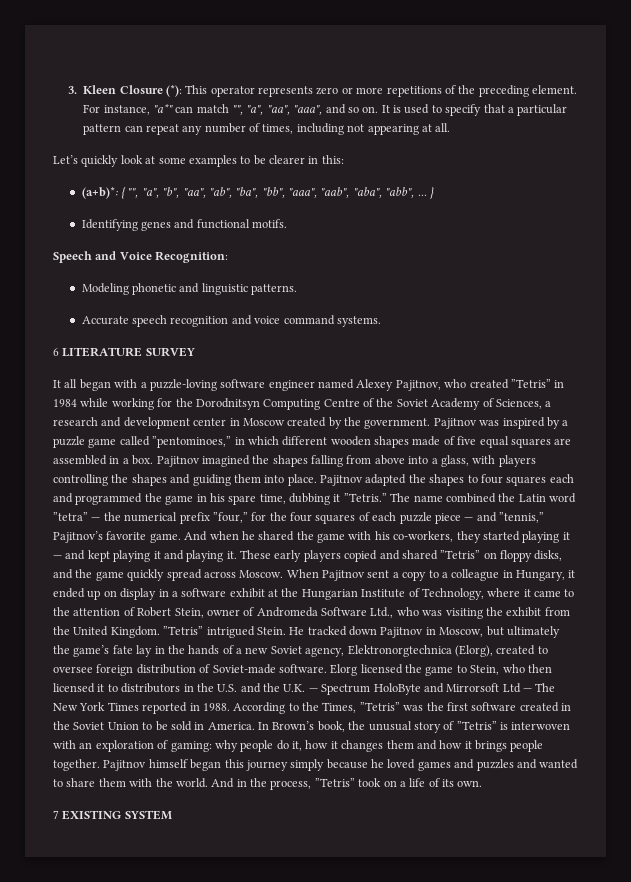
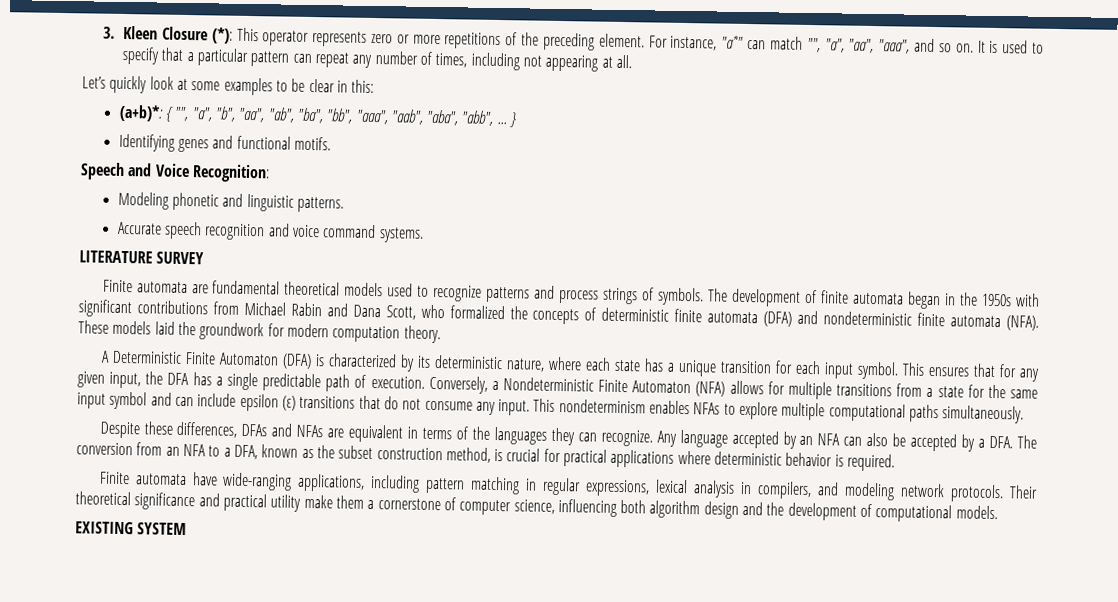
- Let’s quickly look at some examples to be clearer in this:
+ Let’s quickly look at some examples to be clear in this:
- 6 LITERATURE SURVEY
+ LITERATURE SURVEY
- It all began with a puzzle-loving software engineer named Alexey Pajitnov, who created ”Tetris” in 1984 while working for the Dorodnitsyn Computing Centre of the Soviet Academy of Sciences, a research and development center in Moscow created by the government. Pajitnov was inspired by a puzzle game called ”pentominoes,” in which different wooden shapes made of five equal squares are assembled in a box. Pajitnov imagined the shapes falling from above into a glass, with players controlling the shapes and guiding them into place. Pajitnov adapted the shapes to four squares each and programmed the game in his spare time, dubbing it ”Tetris.” The name combined the Latin word ”tetra” — the numerical prefix ”four,” for the four squares of each puzzle piece — and ”tennis,” Pajitnov’s favorite game. And when he shared the game with his co-workers, they started playing it — and kept playing it and playing it. These early players copied and shared ”Tetris” on floppy disks, and the game quickly spread across Moscow. When Pajitnov sent a copy to a colleague in Hungary, it ended up on display in a software exhibit at the Hungarian Institute of Technology, where it came to the attention of Robert Stein, owner of Andromeda Software Ltd., who was visiting the exhibit from the United Kingdom. ”Tetris” intrigued Stein. He tracked down Pajitnov in Moscow, but ultimately the game’s fate lay in the hands of a new Soviet agency, Elektronorgtechnica (Elorg), created to oversee foreign distribution of Soviet-made software. Elorg licensed the game to Stein, who then licensed it to distributors in the U.S. and the U.K. — Spectrum HoloByte and Mirrorsoft Ltd — The New York Times reported in 1988. According to the Times, ”Tetris” was the first software created in the Soviet Union to be sold in America. In Brown’s book, the unusual story of ”Tetris” is interwoven with an exploration of gaming: why people do it, how it changes them and how it brings people together. Pajitnov himself began this journey simply because he loved games and puzzles and wanted to share them with the world. And in the process, ”Tetris” took on a life of its own.
- 7 EXISTING SYSTEM
+ Finite automata are fundamental theoretical models used to recognize patterns and process strings of symbols. The development of finite automata began in the 1950s with significant contributions from Michael Rabin and Dana Scott, who formalized the concepts of deterministic finite automata (DFA) and nondeterministic finite automata (NFA). These models laid the groundwork for modern computation theory.
+ A Deterministic Finite Automaton (DFA) is characterized by its deterministic nature, where each state has a unique transition for each input symbol. This ensures that for any given input, the DFA has a single predictable path of execution. Conversely, a Nondeterministic Finite Automaton (NFA) allows for multiple transitions from a state for the same input symbol and can include epsilon (ε) transitions that do not consume any input. This nondeterminism enables NFAs to explore multiple computational paths simultaneously.
+ Despite these differences, DFAs and NFAs are equivalent in terms of the languages they can recognize. Any language accepted by an NFA can also be accepted by a DFA. The conversion from an NFA to a DFA, known as the subset construction method, is crucial for practical applications where deterministic behavior is required.
+ Finite automata have wide-ranging applications, including pattern matching in regular expressions, lexical analysis in compilers, and modeling network protocols. Their theoretical significance and practical utility make them a cornerstone of computer science, influencing both algorithm design and the development of computational models.
+ EXISTING SYSTEM

